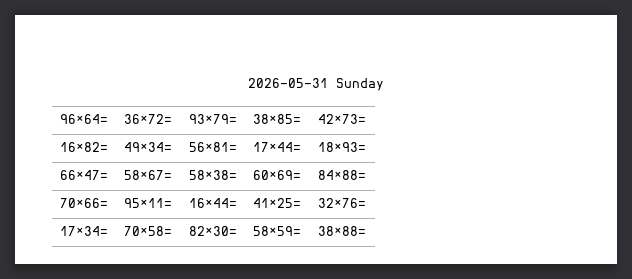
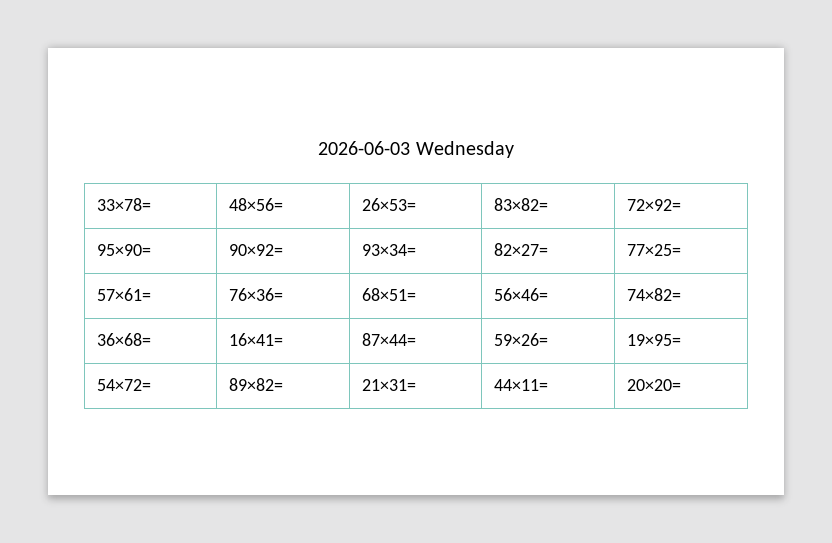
- 2026-05-31 Sunday
- 96×64= | 36×72= | 93×79= | 38×85= | 42×73=
- 16×82= | 49×34= | 56×81= | 17×44= | 18×93=
- 66×47= | 58×67= | 58×38= | 60×69= | 84×88=
- 70×66= | 95×11= | 16×44= | 41×25= | 32×76=
- 17×34= | 70×58= | 82×30= | 58×59= | 38×88=
+ 2026-06-03 Wednesday
+ 33×78= | 48×56= | 26×53= | 83×82= | 72×92=
+ 95×90= | 90×92= | 93×34= | 82×27= | 77×25=
+ 57×61= | 76×36= | 68×51= | 56×46= | 74×82=
+ 36×68= | 16×41= | 87×44= | 59×26= | 19×95=
+ 54×72= | 89×82= | 21×31= | 44×11= | 20×20=

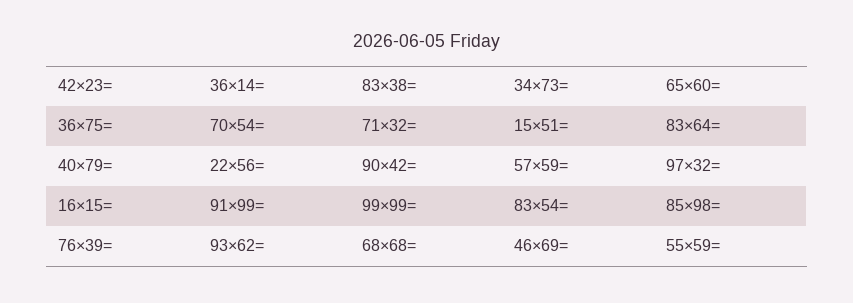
- 2026-06-03 Wednesday
- 33×78= | 48×56= | 26×53= | 83×82= | 72×92=
- 95×90= | 90×92= | 93×34= | 82×27= | 77×25=
- 57×61= | 76×36= | 68×51= | 56×46= | 74×82=
- 36×68= | 16×41= | 87×44= | 59×26= | 19×95=
- 54×72= | 89×82= | 21×31= | 44×11= | 20×20=
+ 2026-06-05 Friday
+ 42×23= | 36×14= | 83×38= | 34×73= | 65×60=
+ 36×75= | 70×54= | 71×32= | 15×51= | 83×64=
+ 40×79= | 22×56= | 90×42= | 57×59= | 97×32=
+ 16×15= | 91×99= | 99×99= | 83×54= | 85×98=
+ 76×39= | 93×62= | 68×68= | 46×69= | 55×59=

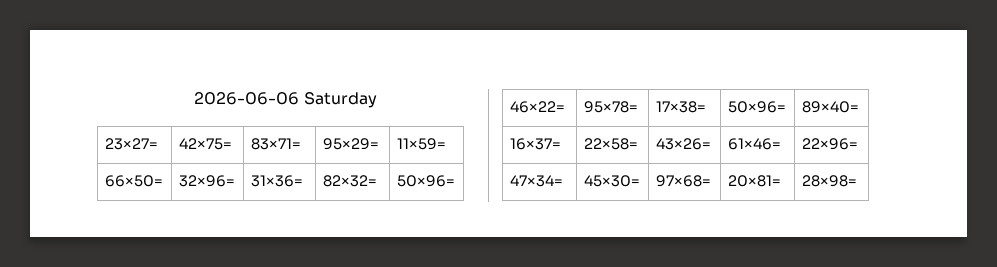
- 2026-06-05 Friday
- 42×23= | 36×14= | 83×38= | 34×73= | 65×60=
- 36×75= | 70×54= | 71×32= | 15×51= | 83×64=
- 40×79= | 22×56= | 90×42= | 57×59= | 97×32=
- 16×15= | 91×99= | 99×99= | 83×54= | 85×98=
- 76×39= | 93×62= | 68×68= | 46×69= | 55×59=
+ 2026-06-06 Saturday
+ 23×27= | 42×75= | 83×71= | 95×29= | 11×59=
+ 66×50= | 32×96= | 31×36= | 82×32= | 50×96=
+ 46×22= | 95×78= | 17×38= | 50×96= | 89×40=
+ 16×37= | 22×58= | 43×26= | 61×46= | 22×96=
+ 47×34= | 45×30= | 97×68= | 20×81= | 28×98=

